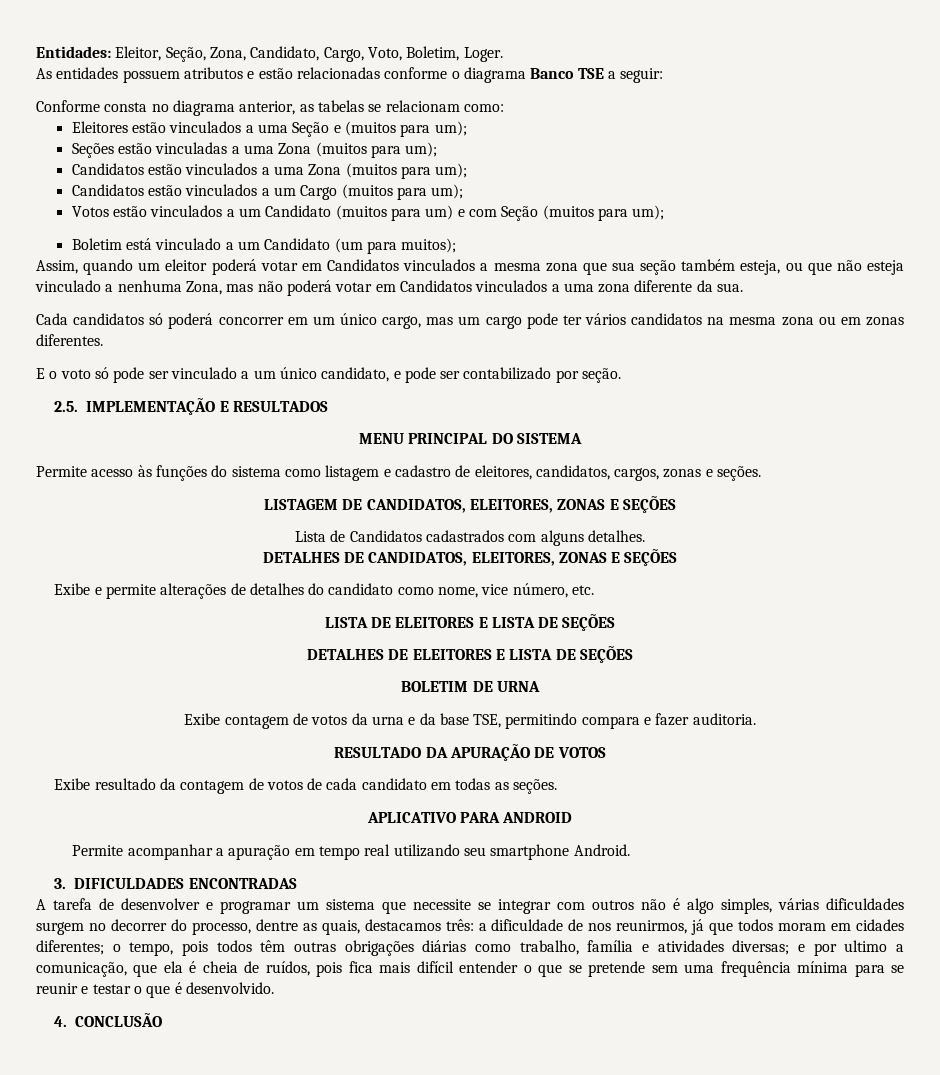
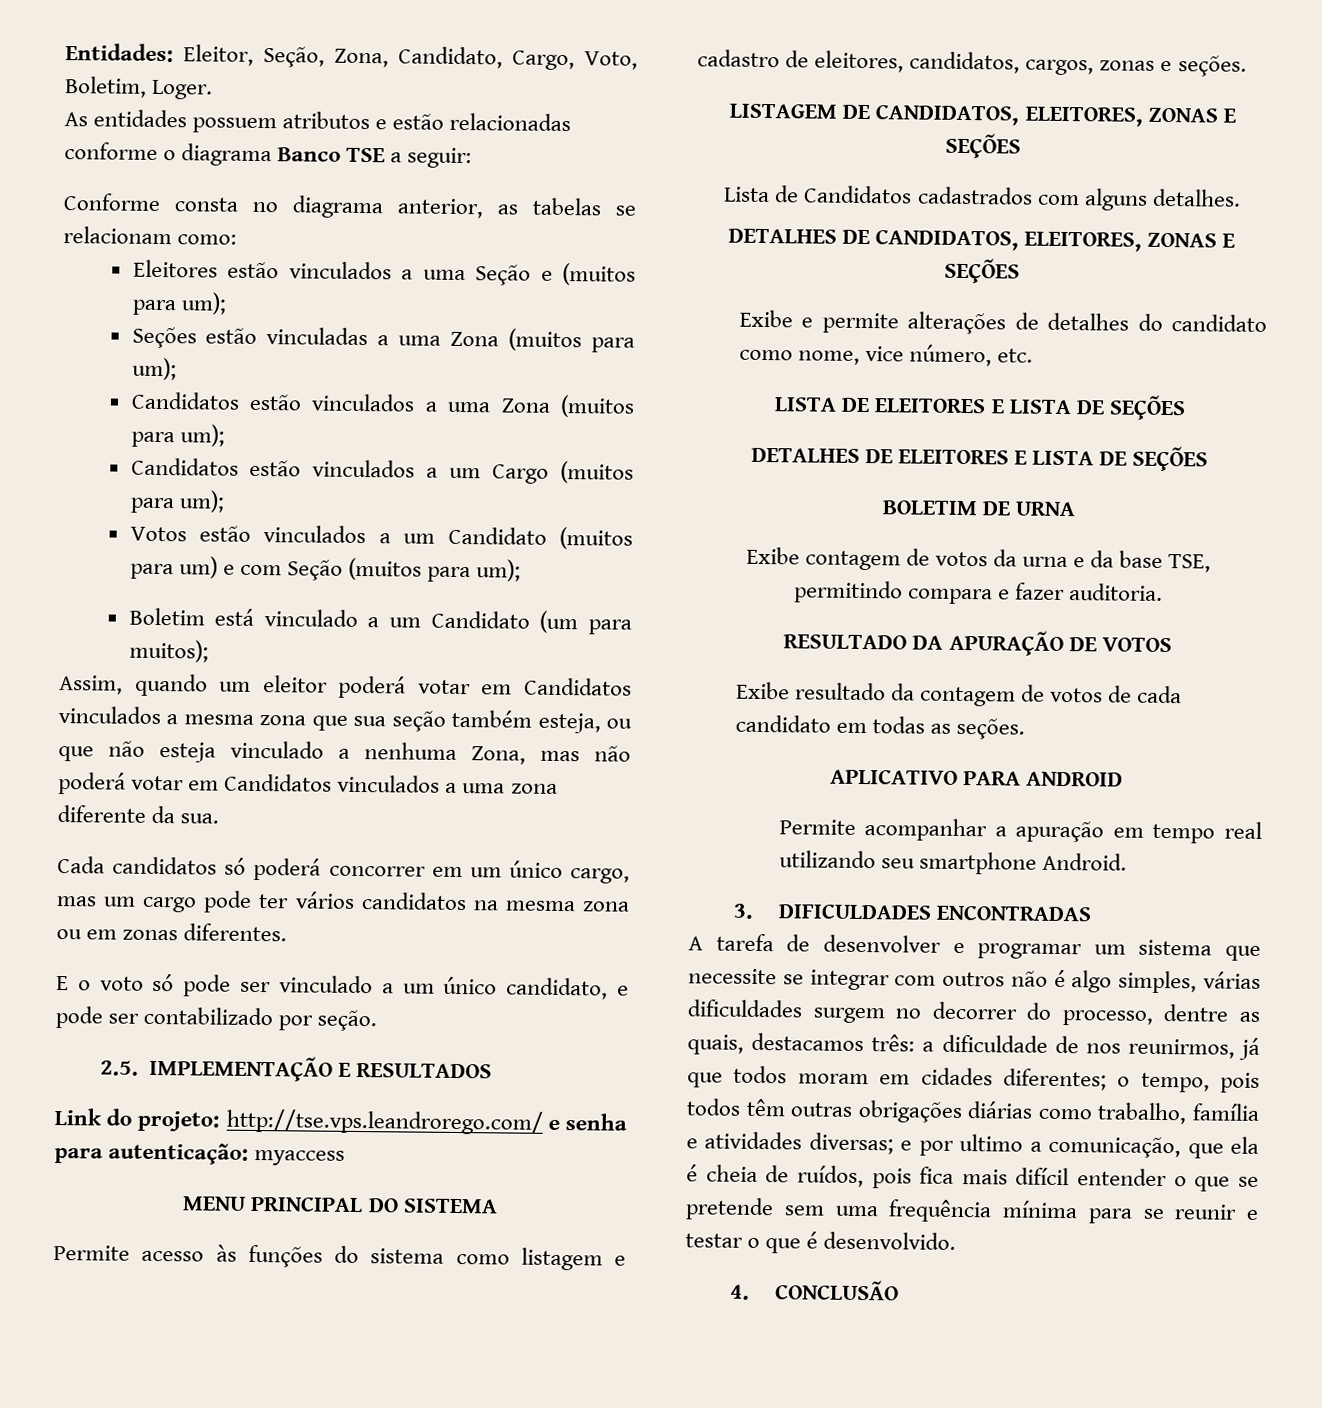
+ Link do projeto: http://tse.vps.leandrorego.com/ e senha para autenticação: myaccess

